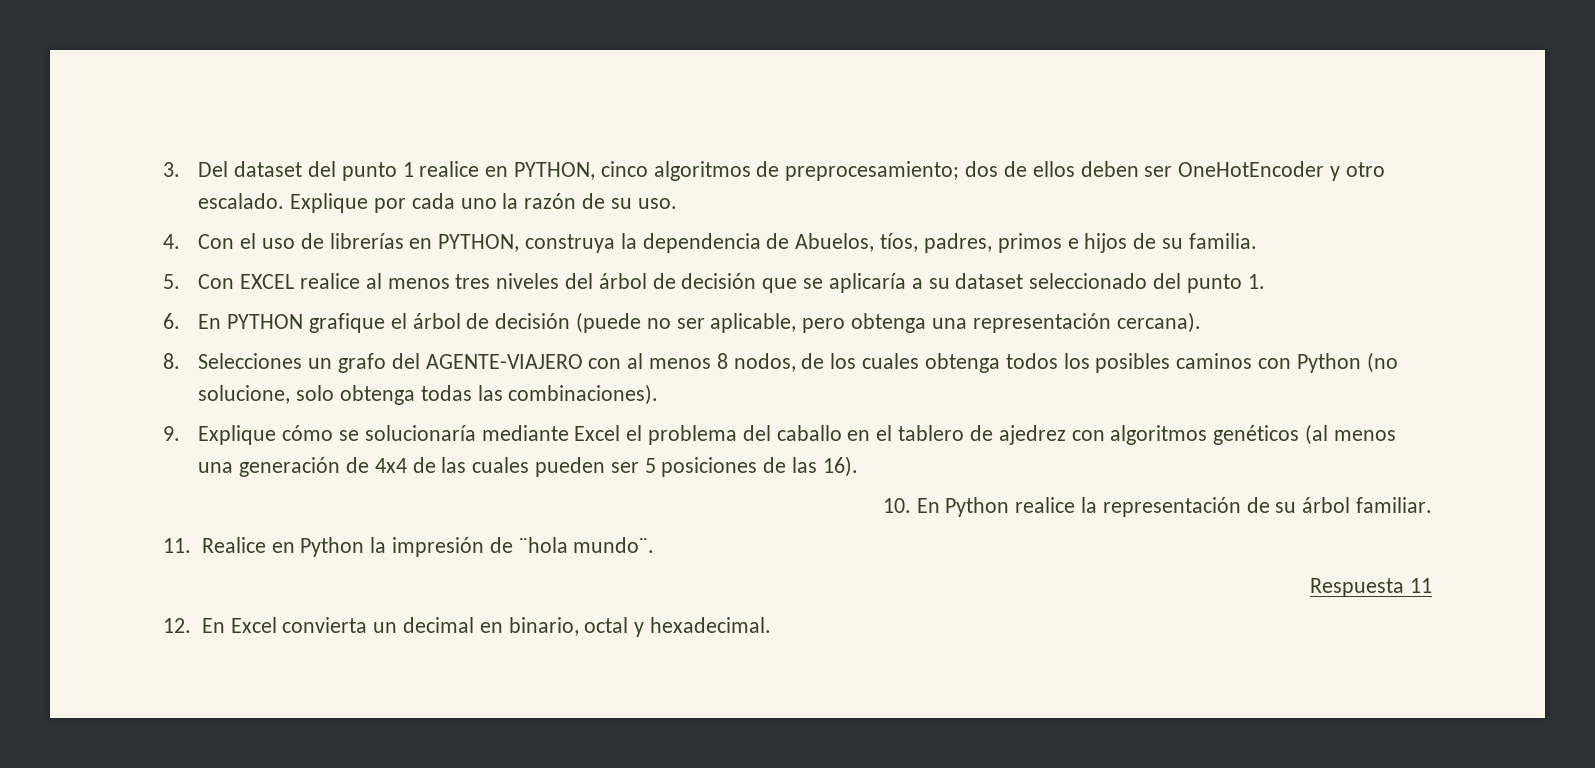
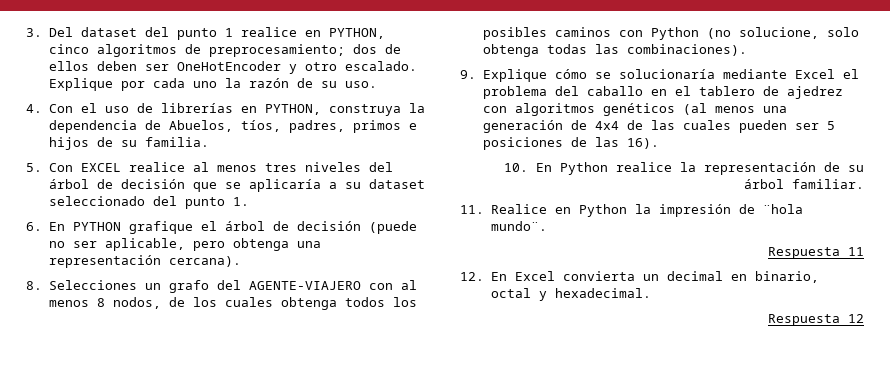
+ Respuesta 12

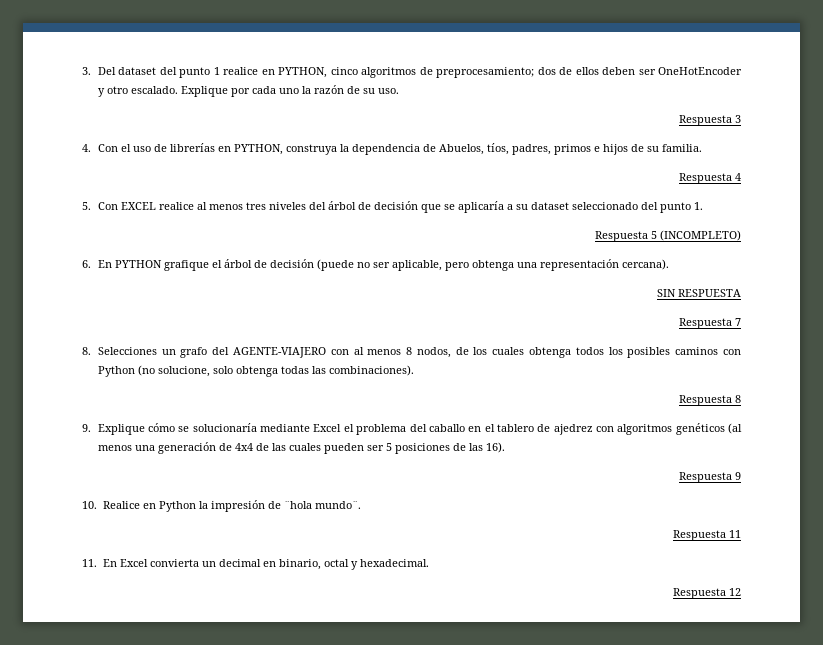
+ Respuesta 3
+ Respuesta 4
+ Respuesta 5 (INCOMPLETO)
+ SIN RESPUESTA
+ Respuesta 7
+ Respuesta 8
- 10. En Python realice la representación de su árbol familiar.
- 11. Realice en Python la impresión de ¨hola mundo¨.
+ Respuesta 9
+ 10. Realice en Python la impresión de ¨hola mundo¨.
- 12. En Excel convierta un decimal en binario, octal y hexadecimal.
+ 11. En Excel convierta un decimal en binario, octal y hexadecimal.

